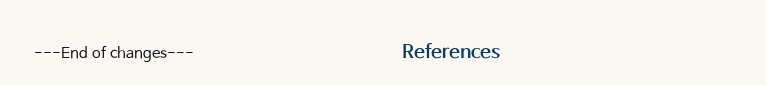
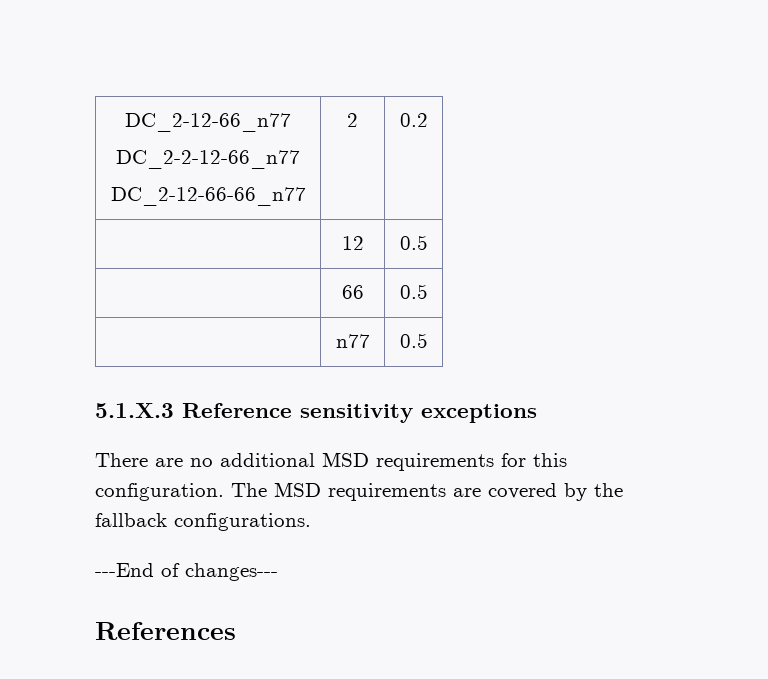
+ DC_2-12-66_n77
+ DC_2-2-12-66_n77
+ DC_2-12-66-66_n77 | 2 | 0.2
+ | 12 | 0.5
+ | 66 | 0.5
+ | n77 | 0.5
+ 5.1.X.3 Reference sensitivity exceptions
+ There are no additional MSD requirements for this configuration. The MSD requirements are covered by the fallback configurations.

